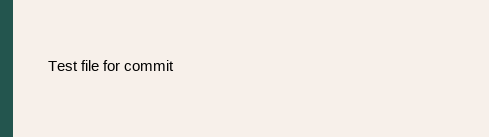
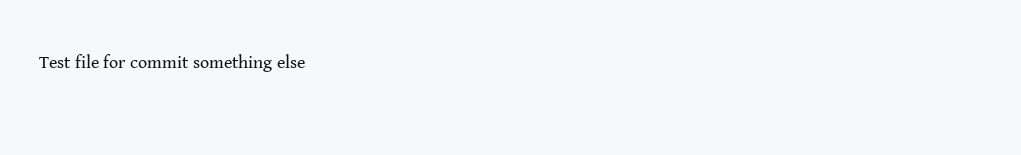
- Test file for commit
+ Test file for commit something else

